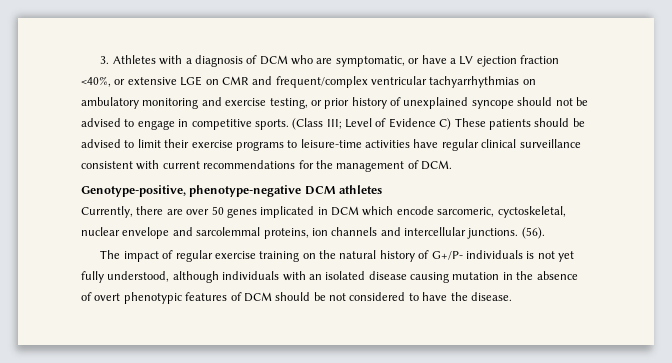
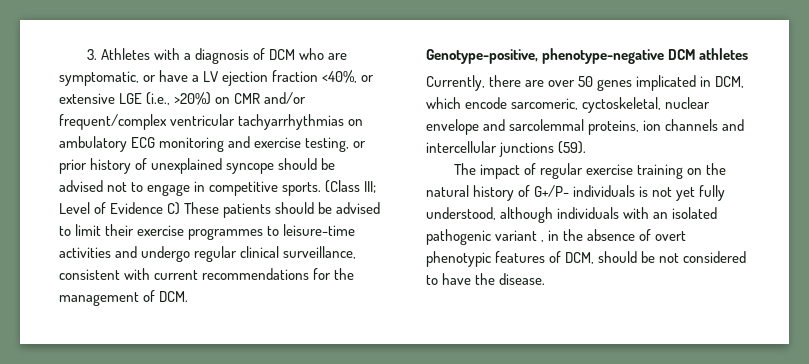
- 3. Athletes with a diagnosis of DCM who are symptomatic, or have a LV ejection fraction <40%, or extensive LGE on CMR and frequent/complex ventricular tachyarrhythmias on ambulatory monitoring and exercise testing, or prior history of unexplained syncope should not be advised to engage in competitive sports.
+ 3. Athletes with a diagnosis of DCM who are symptomatic, or have a LV ejection fraction <40%, or extensive LGE (i.e., >20%) on CMR and/or frequent/complex ventricular tachyarrhythmias on ambulatory ECG monitoring and exercise testing, or prior history of unexplained syncope should be advised not to engage in competitive sports.
- (Class III; Level of Evidence C) These patients should be advised to limit their exercise programs to leisure-time activities have regular clinical surveillance consistent with current recommendations for the management of DCM.
+ (Class III; Level of Evidence C) These patients should be advised to limit their exercise programmes to leisure-time activities and undergo regular clinical surveillance, consistent with current recommendations for the management of DCM.
- Currently, there are over 50 genes implicated in DCM which encode sarcomeric, cyctoskeletal, nuclear envelope and sarcolemmal proteins, ion channels and intercellular junctions. (56).
+ Currently, there are over 50 genes implicated in DCM, which encode sarcomeric, cyctoskeletal, nuclear envelope and sarcolemmal proteins, ion channels and intercellular junctions (59).
- The impact of regular exercise training on the natural history of G+/P- individuals is not yet fully understood, although individuals with an isolated disease causing mutation in the absence of overt phenotypic features of DCM should be not considered to have the disease.
+ The impact of regular exercise training on the natural history of G+/P- individuals is not yet fully understood, although individuals with an isolated pathogenic variant , in the absence of overt phenotypic features of DCM, should be not considered to have the disease.

